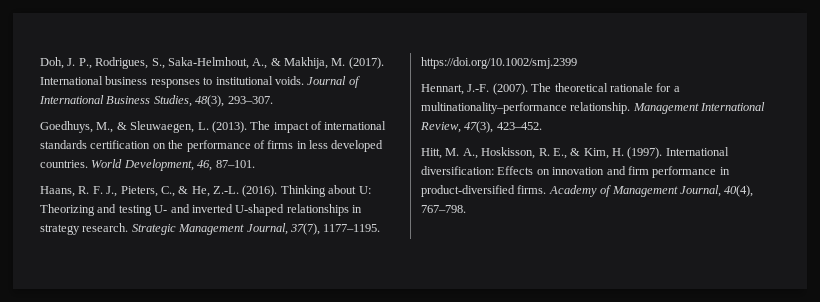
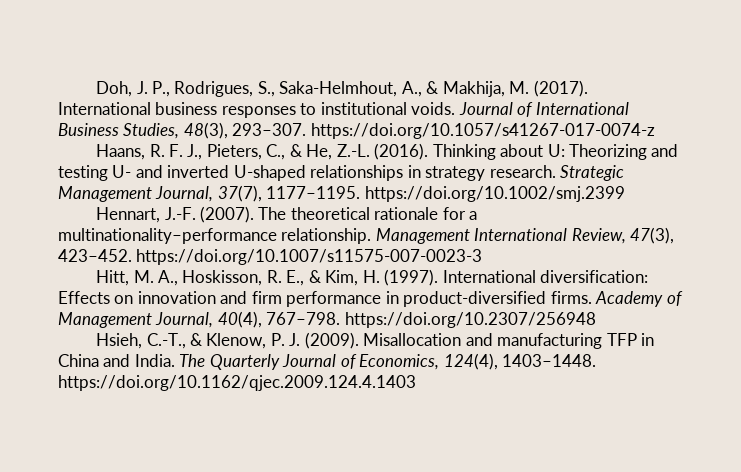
- Journal of International Business Studies, 48(3), 293–307.
- Goedhuys, M., & Sleuwaegen, L. (2013). The impact of international standards certification on the performance of firms in less developed countries. World Development, 46, 87–101.
+ Journal of International Business Studies, 48(3), 293–307. https://doi.org/10.1057/s41267-017-0074-z
- Management International Review, 47(3), 423–452.
+ Management International Review, 47(3), 423–452. https://doi.org/10.1007/s11575-007-0023-3
- Academy of Management Journal, 40(4), 767–798.
+ Academy of Management Journal, 40(4), 767–798. https://doi.org/10.2307/256948
+ Hsieh, C.-T., & Klenow, P. J. (2009). Misallocation and manufacturing TFP in China and India. The Quarterly Journal of Economics, 124(4), 1403–1448. https://doi.org/10.1162/qjec.2009.124.4.1403

